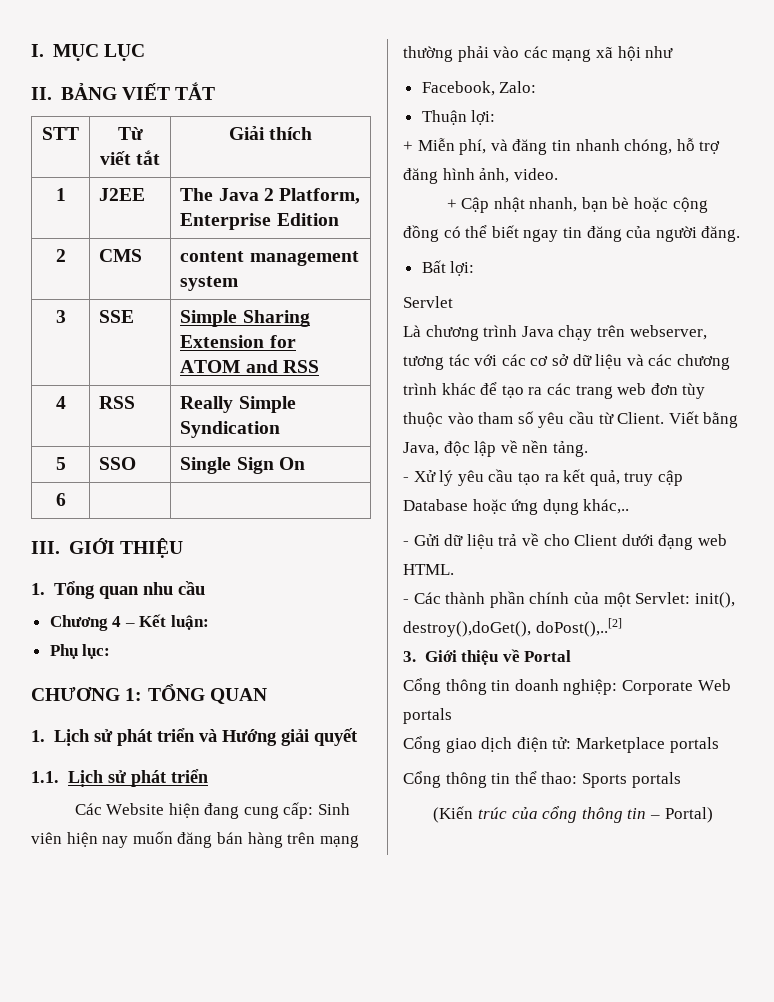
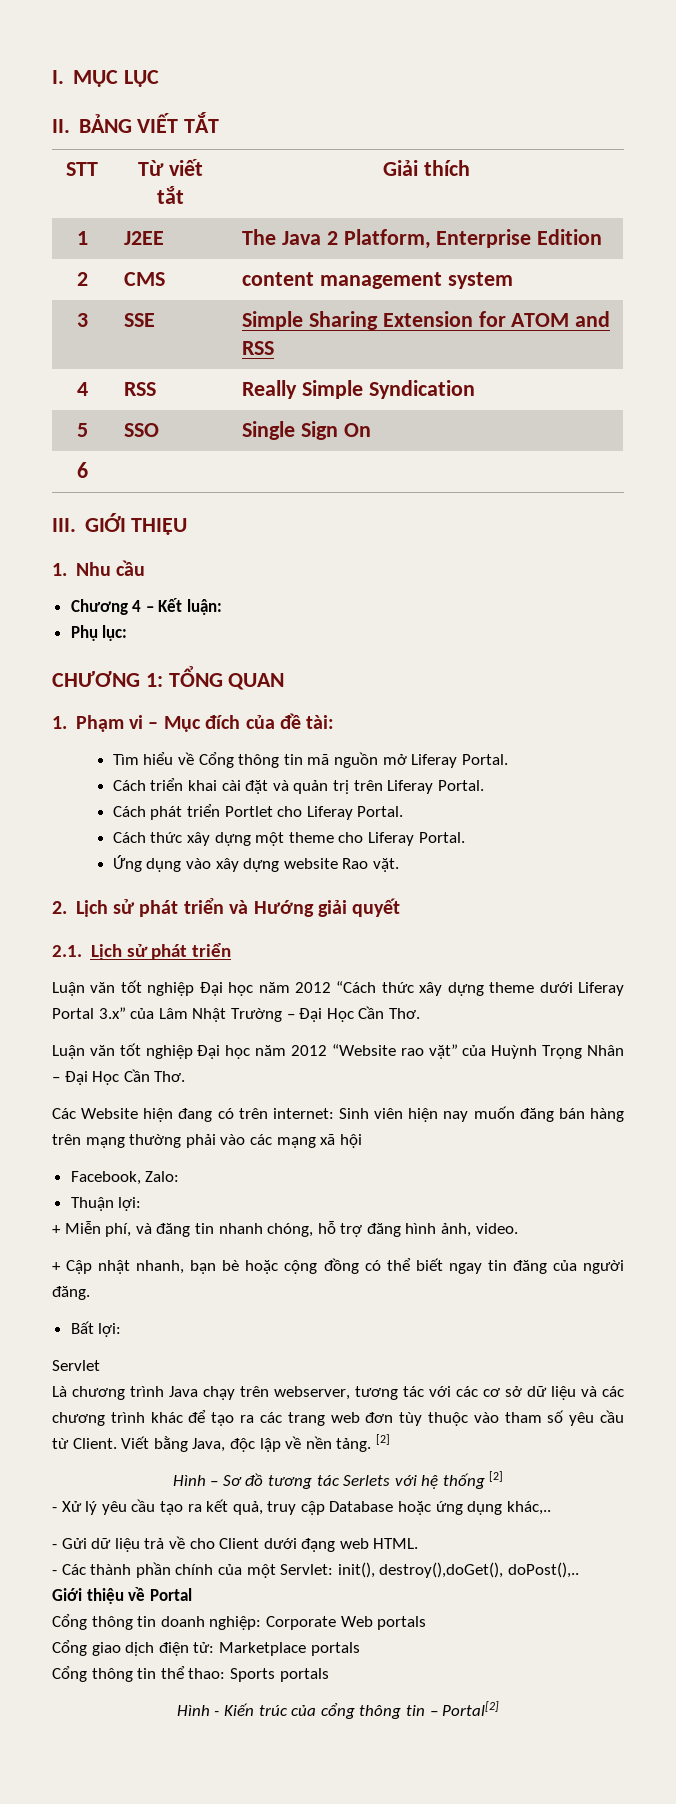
- 1. Tổng quan nhu cầu
+ 1. Nhu cầu
- 1. Lịch sử phát triển và Hướng giải quyết
+ 1. Phạm vi – Mục đích của đề tài:
+ Tìm hiểu về Cổng thông tin mã nguồn mở Liferay Portal.
+ Cách triển khai cài đặt và quản trị trên Liferay Portal.
+ Cách phát triển Portlet cho Liferay Portal.
+ Cách thức xây dựng một theme cho Liferay Portal.
+ Ứng dụng vào xây dựng website Rao vặt.
+ 2. Lịch sử phát triển và Hướng giải quyết
- 1.1. Lịch sử phát triển
+ 2.1. Lịch sử phát triển
+ Luận văn tốt nghiệp Đại học năm 2012 “Cách thức xây dựng theme dưới Liferay Portal 3.x” của Lâm Nhật Trường – Đại Học Cần Thơ.
+ Luận văn tốt nghiệp Đại học năm 2012 “Website rao vặt” của Huỳnh Trọng Nhân – Đại Học Cần Thơ.
- Các Website hiện đang cung cấp: Sinh viên hiện nay muốn đăng bán hàng trên mạng thường phải vào các mạng xã hội như
+ Các Website hiện đang có trên internet: Sinh viên hiện nay muốn đăng bán hàng trên mạng thường phải vào các mạng xã hội
- Viết bằng Java, độc lập về nền tảng.
+ Viết bằng Java, độc lập về nền tảng. [2]
+ Hình – Sơ đồ tương tác Serlets với hệ thống [2]
- - Các thành phần chính của một Servlet: init(), destroy(),doGet(), doPost(),..[2]
- 3. Giới thiệu về Portal
+ - Các thành phần chính của một Servlet: init(), destroy(),doGet(), doPost(),..
+ Giới thiệu về Portal
- (Kiến trúc của cổng thông tin – Portal)
+ Hình - Kiến trúc của cổng thông tin – Portal[2]

